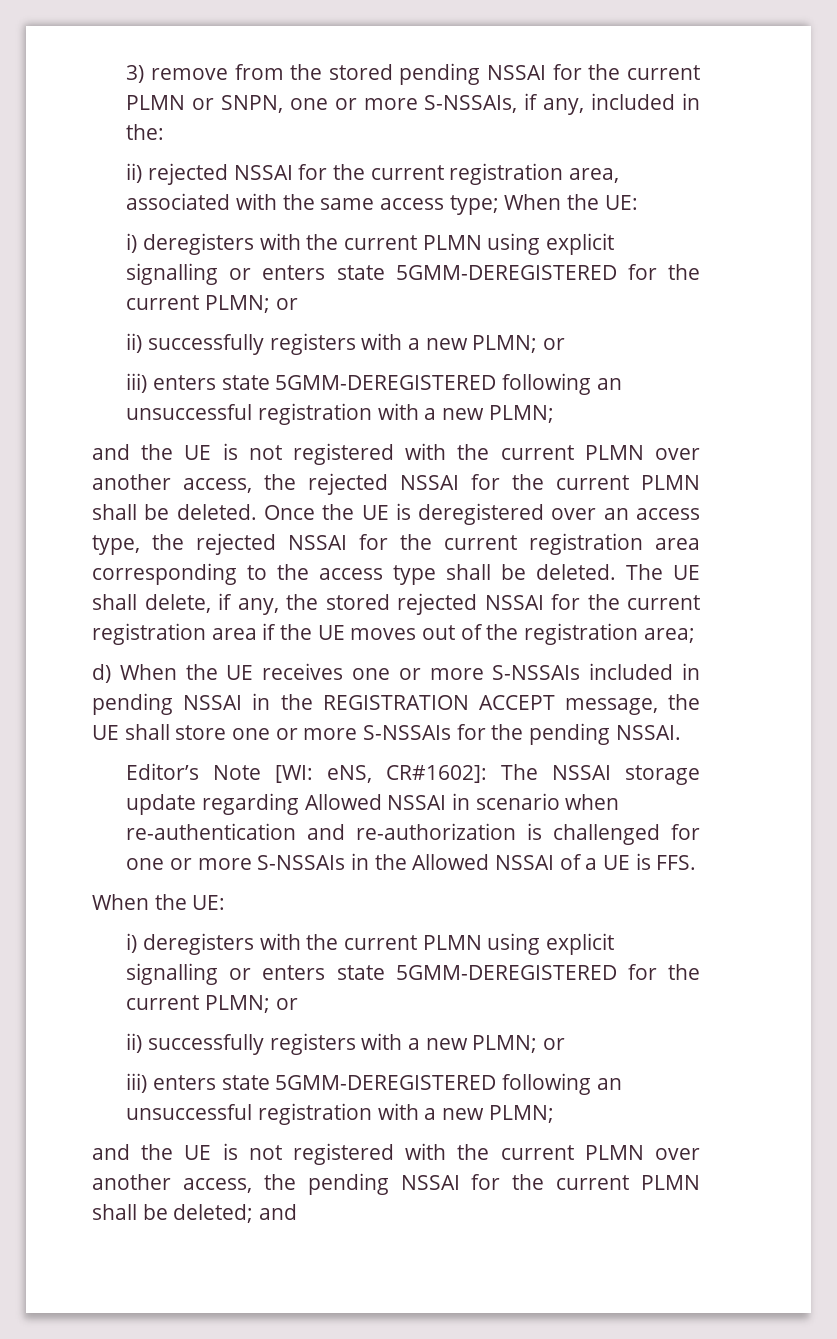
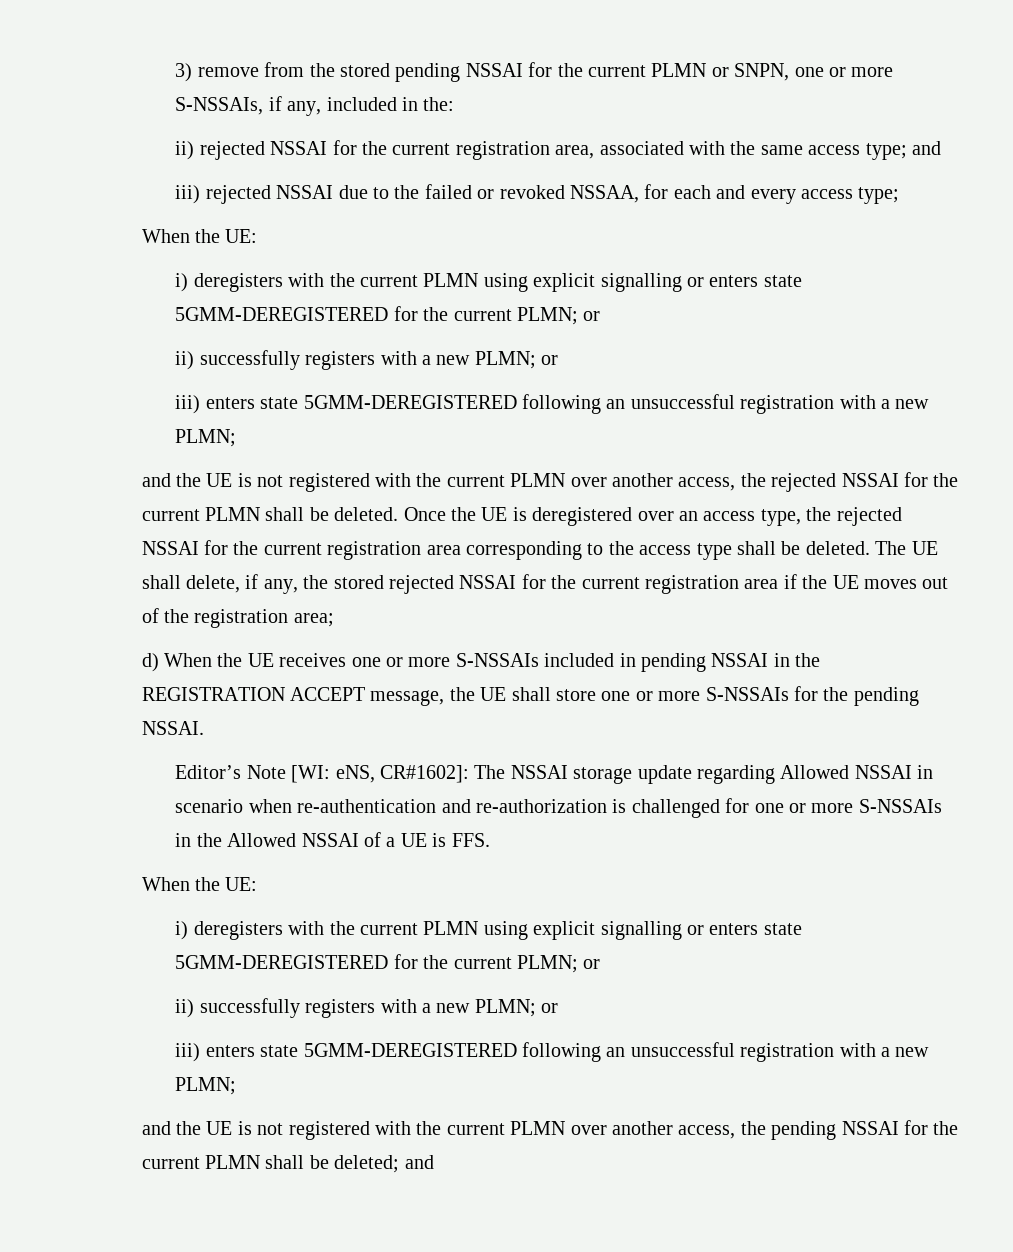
- ii) rejected NSSAI for the current registration area, associated with the same access type; When the UE:
+ ii) rejected NSSAI for the current registration area, associated with the same access type; and
+ iii) rejected NSSAI due to the failed or revoked NSSAA, for each and every access type;
+ When the UE:

